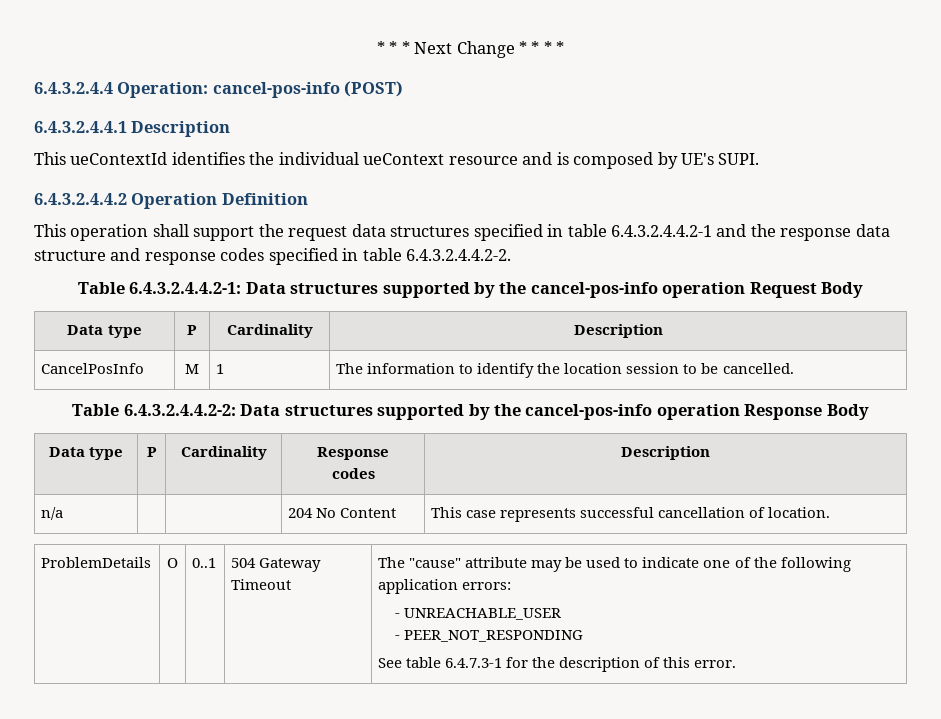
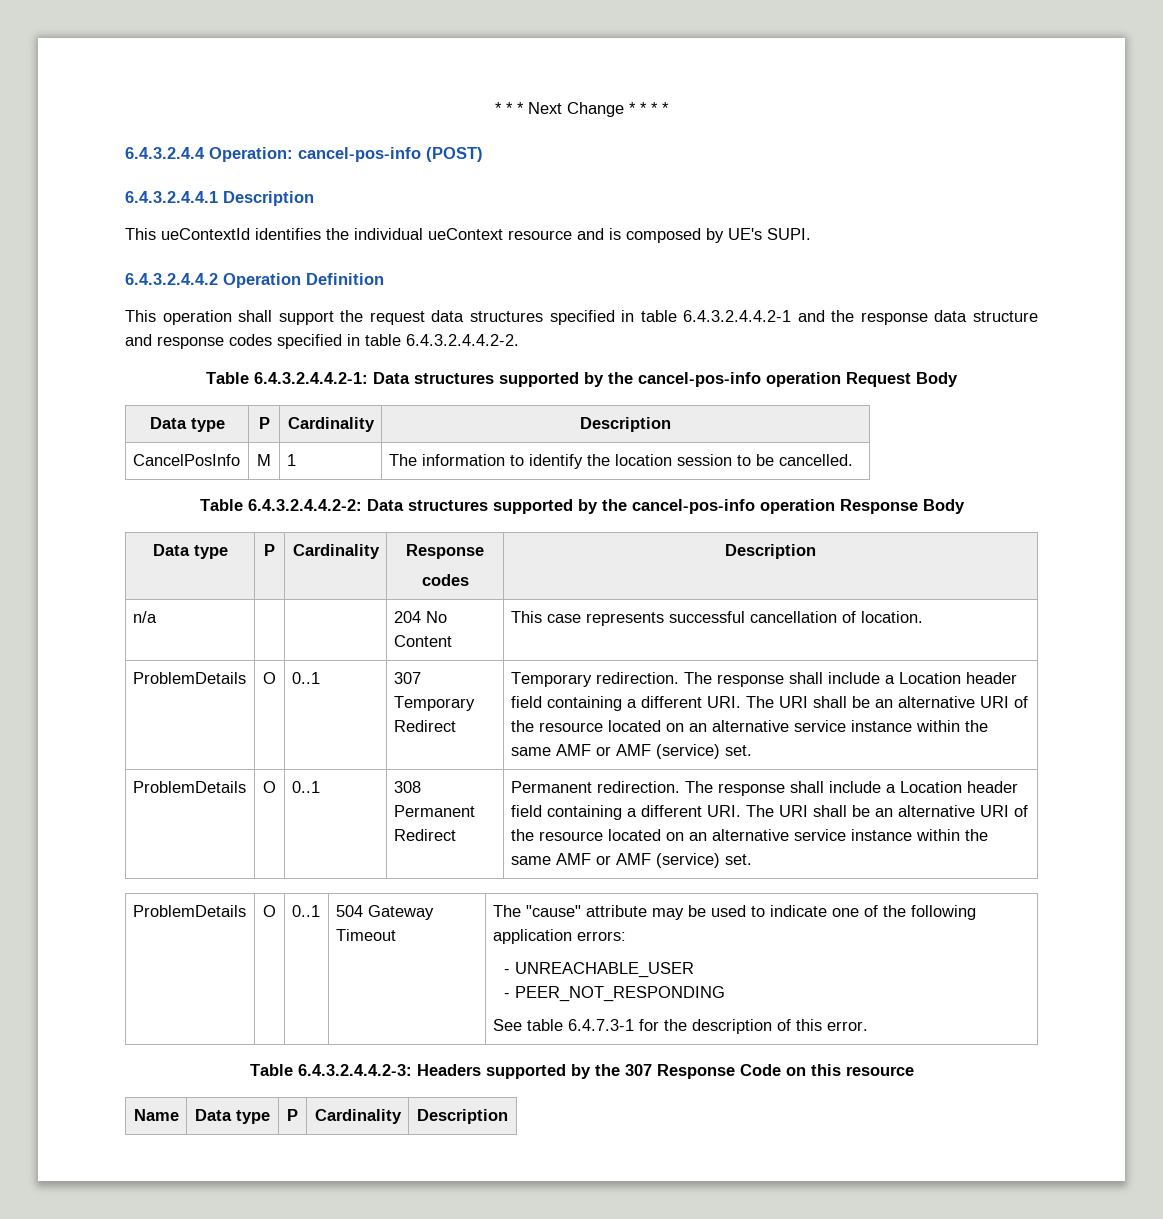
+ ProblemDetails | O | 0..1 | 307 Temporary Redirect | Temporary redirection. The response shall include a Location header field containing a different URI. The URI shall be an alternative URI of the resource located on an alternative service instance within the same AMF or AMF (service) set.
+ ProblemDetails | O | 0..1 | 308 Permanent Redirect | Permanent redirection. The response shall include a Location header field containing a different URI. The URI shall be an alternative URI of the resource located on an alternative service instance within the same AMF or AMF (service) set.
+ Table 6.4.3.2.4.4.2-3: Headers supported by the 307 Response Code on this resource
+ Name | Data type | P | Cardinality | Description

